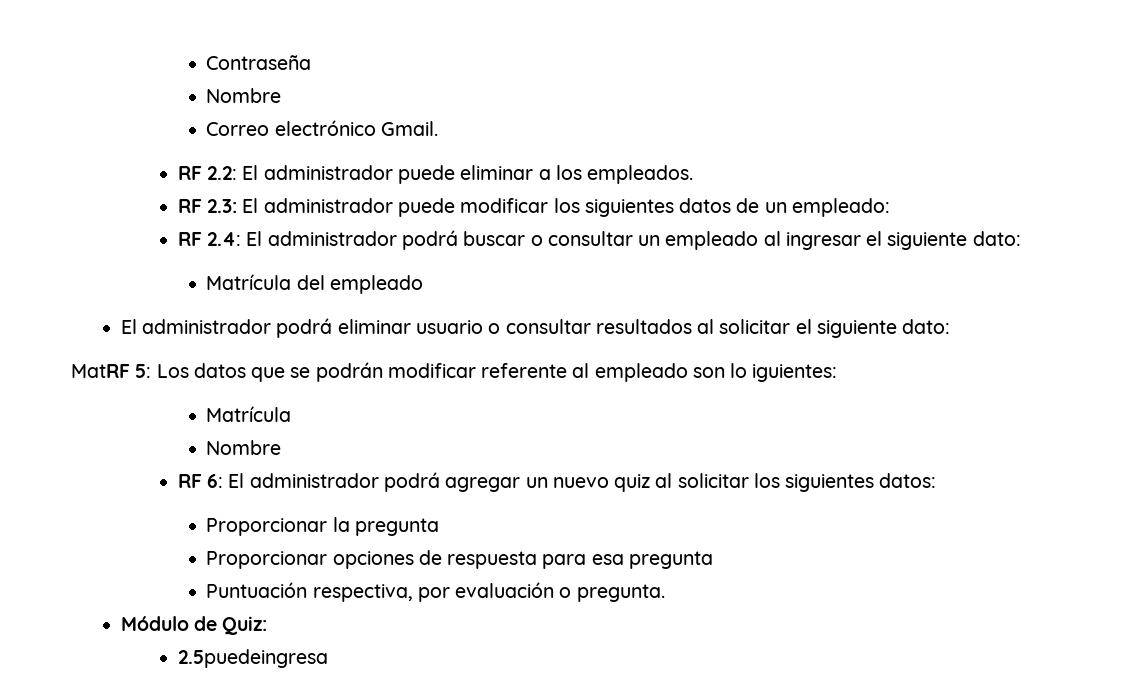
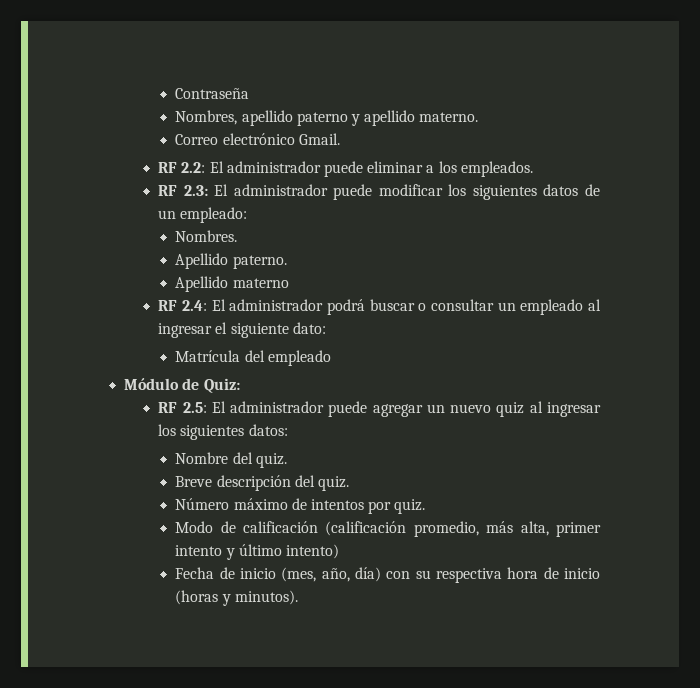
  Contraseña
- Nombre
+ Nombres, apellido paterno y apellido materno.
+ Nombres.
+ Apellido paterno.
+ Apellido materno
- El administrador podrá eliminar usuario o consultar resultados al solicitar el siguiente dato:
- MatRF 5: Los datos que se podrán modificar referente al empleado son lo iguientes:
- Matrícula
- Nombre
- RF 6: El administrador podrá agregar un nuevo quiz al solicitar los siguientes datos:
+ Módulo de Quiz:
+ RF 2.5: El administrador puede agregar un nuevo quiz al ingresar los siguientes datos:
- Proporcionar la pregunta
- Proporcionar opciones de respuesta para esa pregunta
- Puntuación respectiva, por evaluación o pregunta.
- Módulo de Quiz:
- 2.5puedeingresa
+ Nombre del quiz.
+ Breve descripción del quiz.
+ Número máximo de intentos por quiz.
+ Modo de calificación (calificación promedio, más alta, primer intento y último intento)
+ Fecha de inicio (mes, año, día) con su respectiva hora de inicio (horas y minutos).

